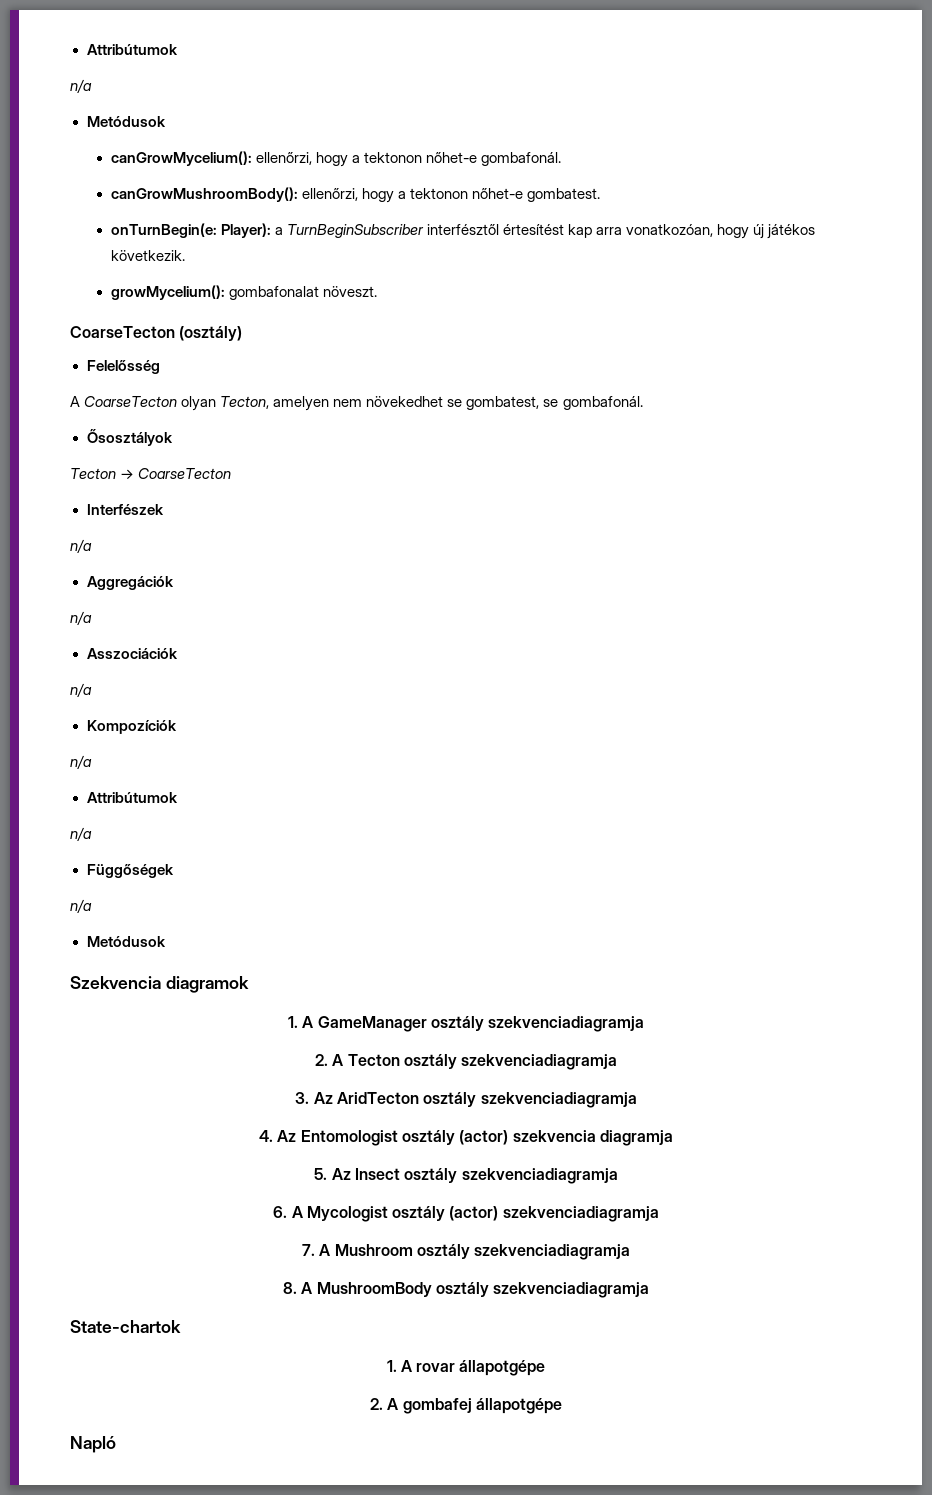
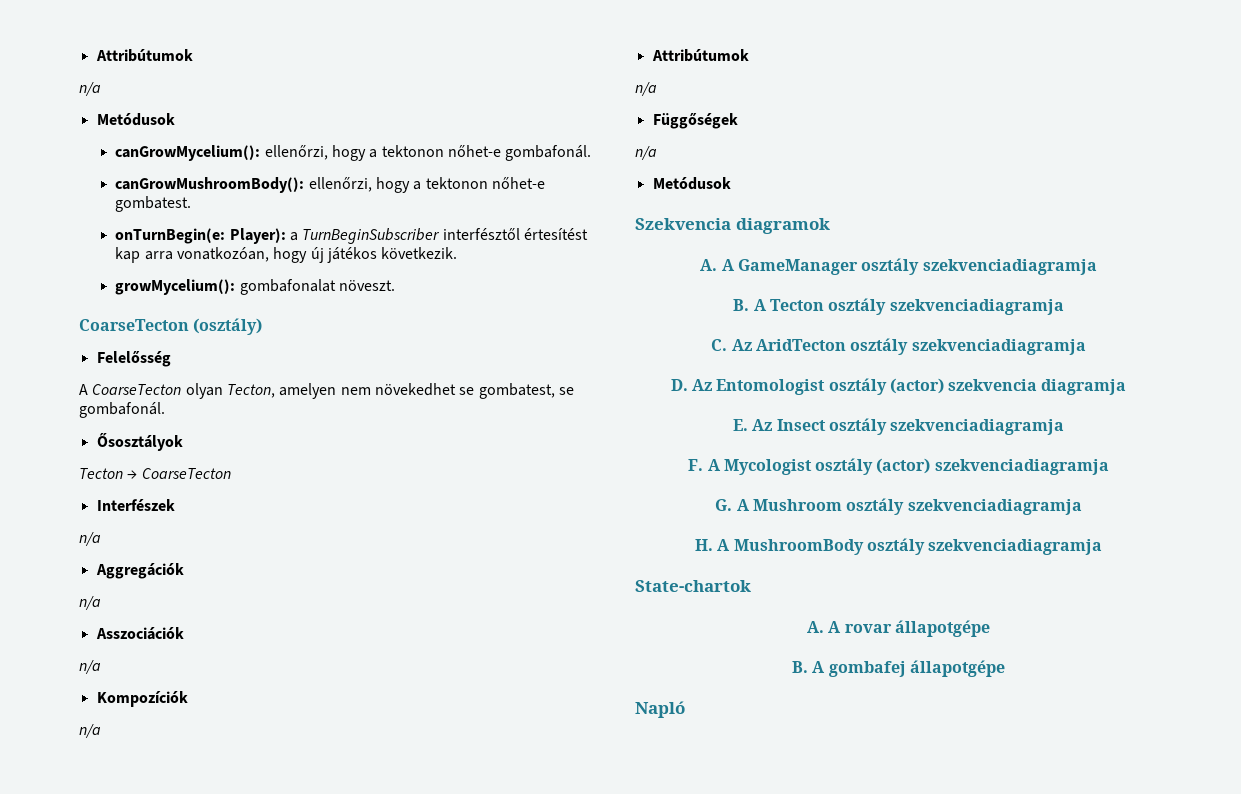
- 1. A GameManager osztály szekvenciadiagramja
+ A. A GameManager osztály szekvenciadiagramja
- 2. A Tecton osztály szekvenciadiagramja
+ B. A Tecton osztály szekvenciadiagramja
- 3. Az AridTecton osztály szekvenciadiagramja
+ C. Az AridTecton osztály szekvenciadiagramja
- 4. Az Entomologist osztály (actor) szekvencia diagramja
+ D. Az Entomologist osztály (actor) szekvencia diagramja
- 5. Az Insect osztály szekvenciadiagramja
+ E. Az Insect osztály szekvenciadiagramja
- 6. A Mycologist osztály (actor) szekvenciadiagramja
+ F. A Mycologist osztály (actor) szekvenciadiagramja
- 7. A Mushroom osztály szekvenciadiagramja
+ G. A Mushroom osztály szekvenciadiagramja
- 8. A MushroomBody osztály szekvenciadiagramja
+ H. A MushroomBody osztály szekvenciadiagramja
- 1. A rovar állapotgépe
+ A. A rovar állapotgépe
- 2. A gombafej állapotgépe
+ B. A gombafej állapotgépe

